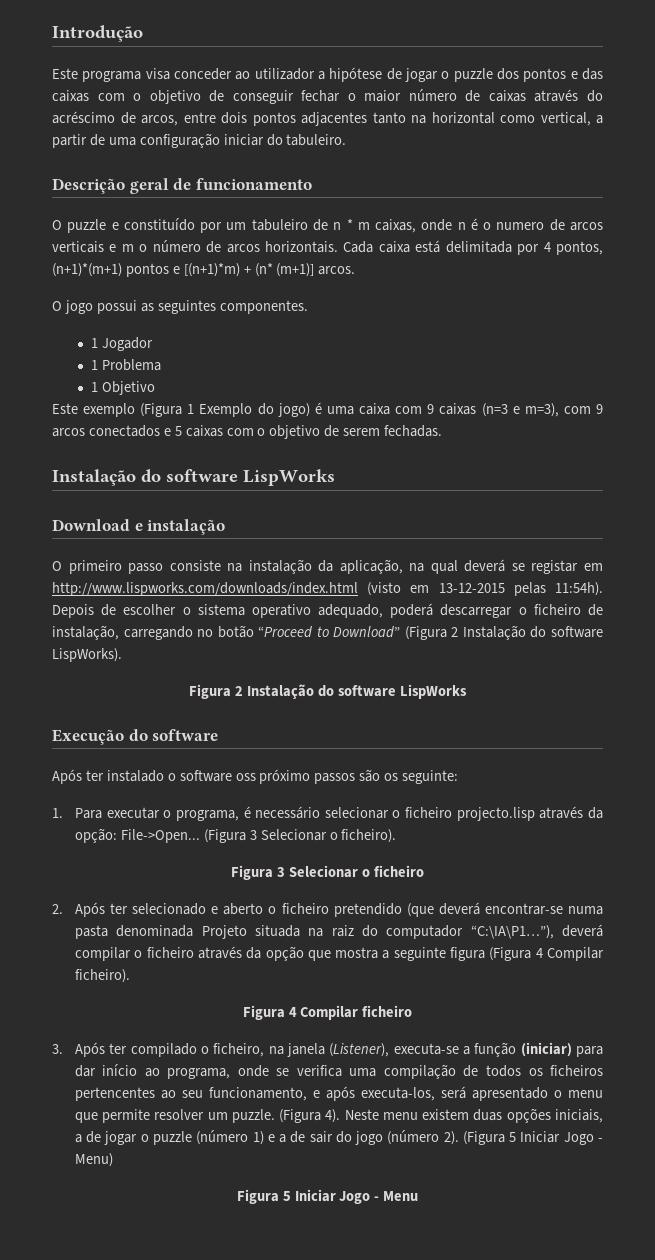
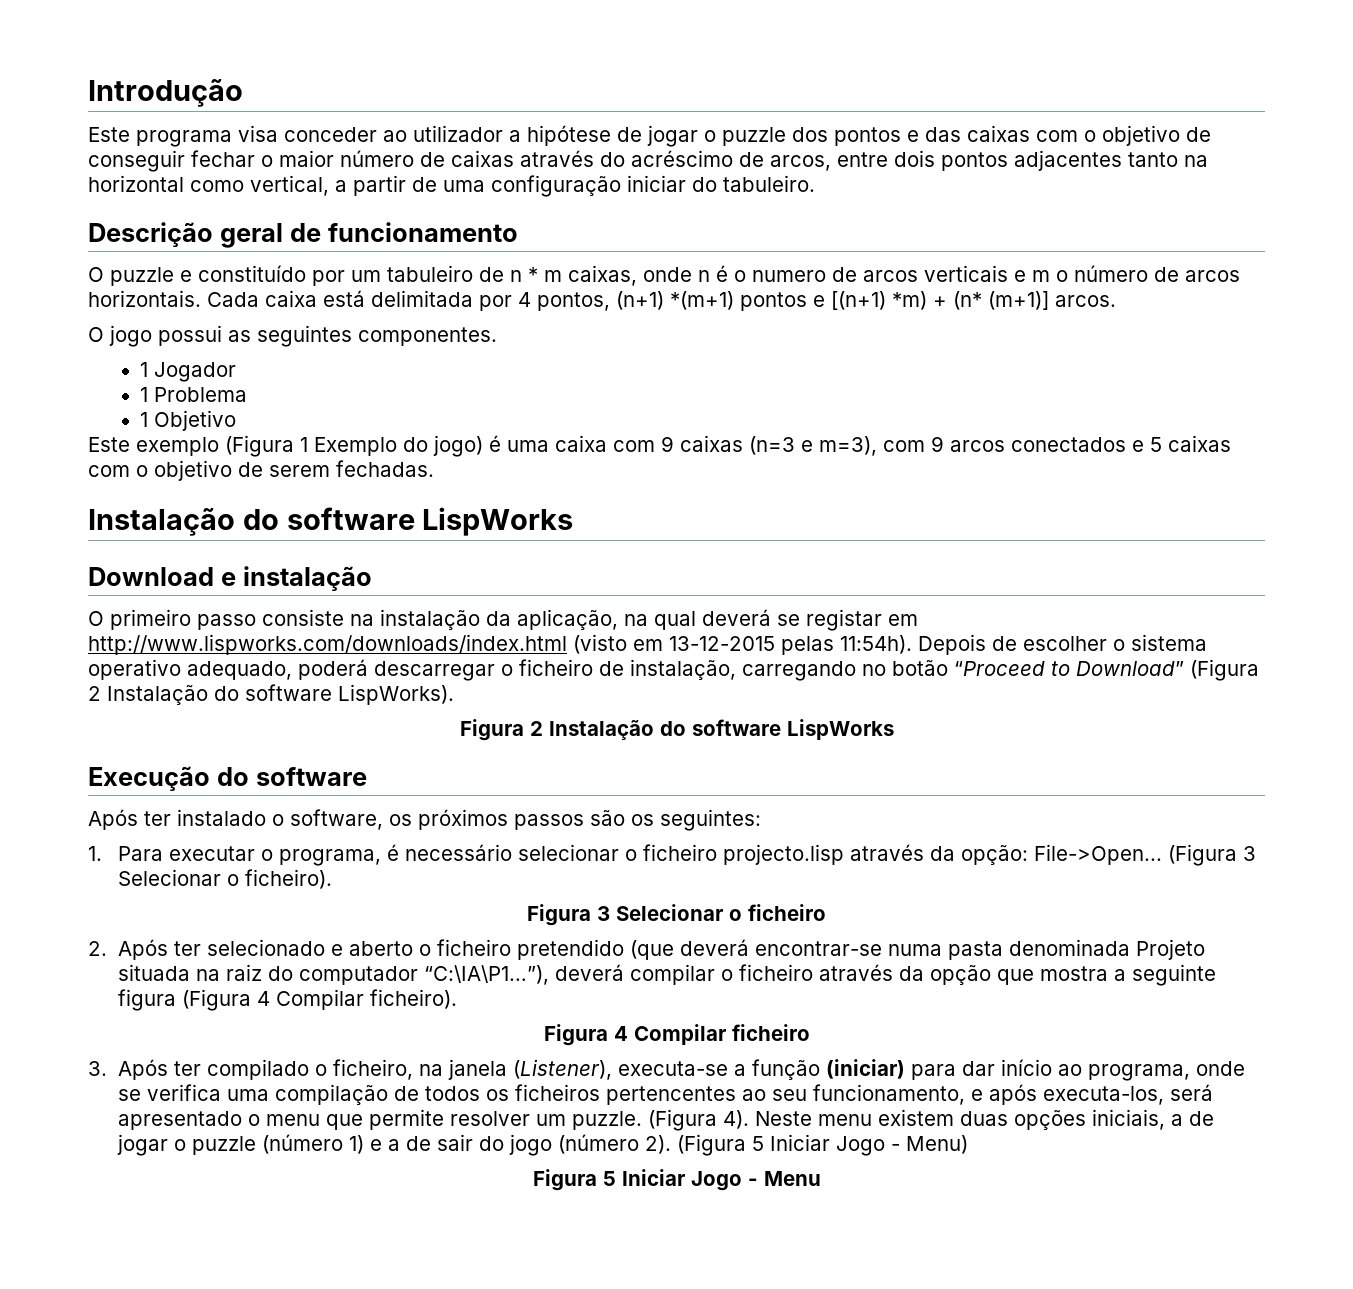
- Cada caixa está delimitada por 4 pontos, (n+1)*(m+1) pontos e [(n+1)*m) + (n* (m+1)] arcos.
+ Cada caixa está delimitada por 4 pontos, (n+1) *(m+1) pontos e [(n+1) *m) + (n* (m+1)] arcos.
- Após ter instalado o software oss próximo passos são os seguinte:
+ Após ter instalado o software, os próximos passos são os seguintes:

